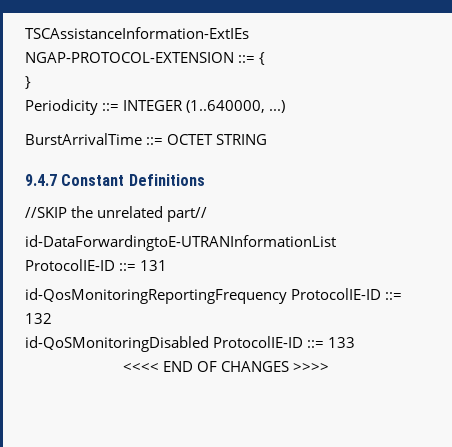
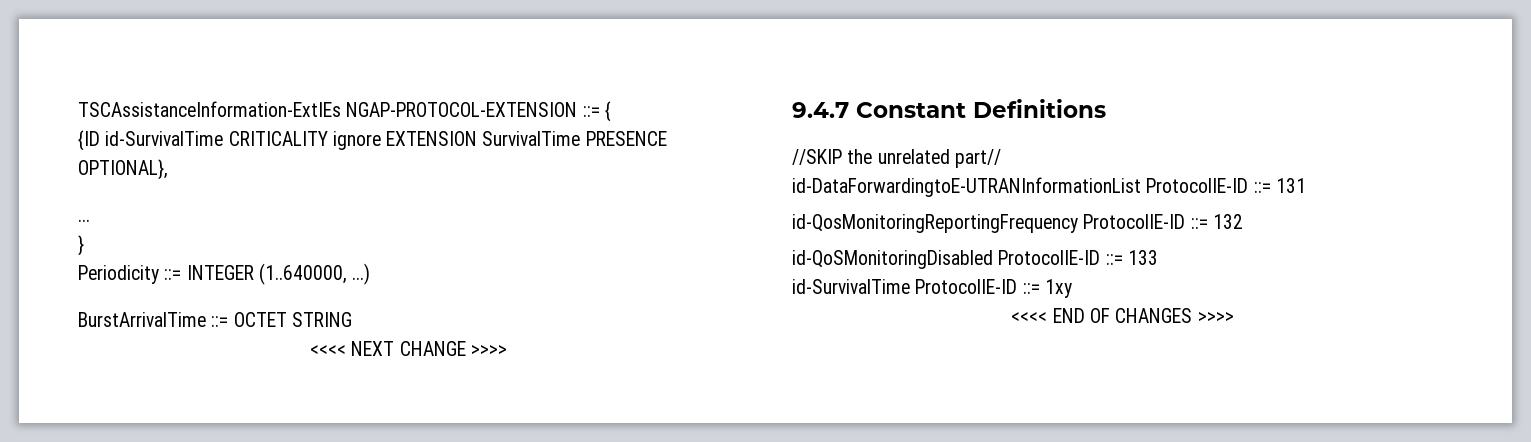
+ {ID id-SurvivalTime CRITICALITY ignore EXTENSION SurvivalTime PRESENCE OPTIONAL},
+ ...
+ <<<< NEXT CHANGE >>>>
+ id-SurvivalTime ProtocolIE-ID ::= 1xy

